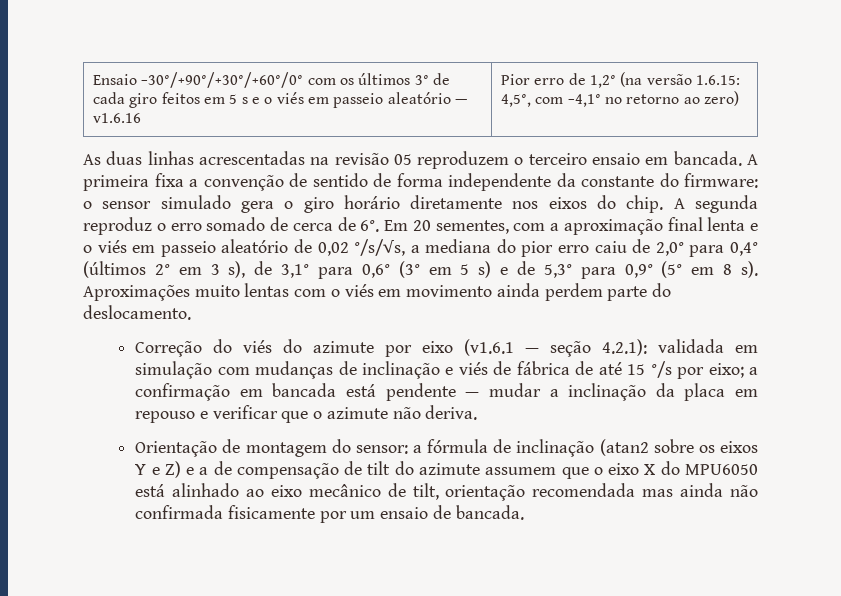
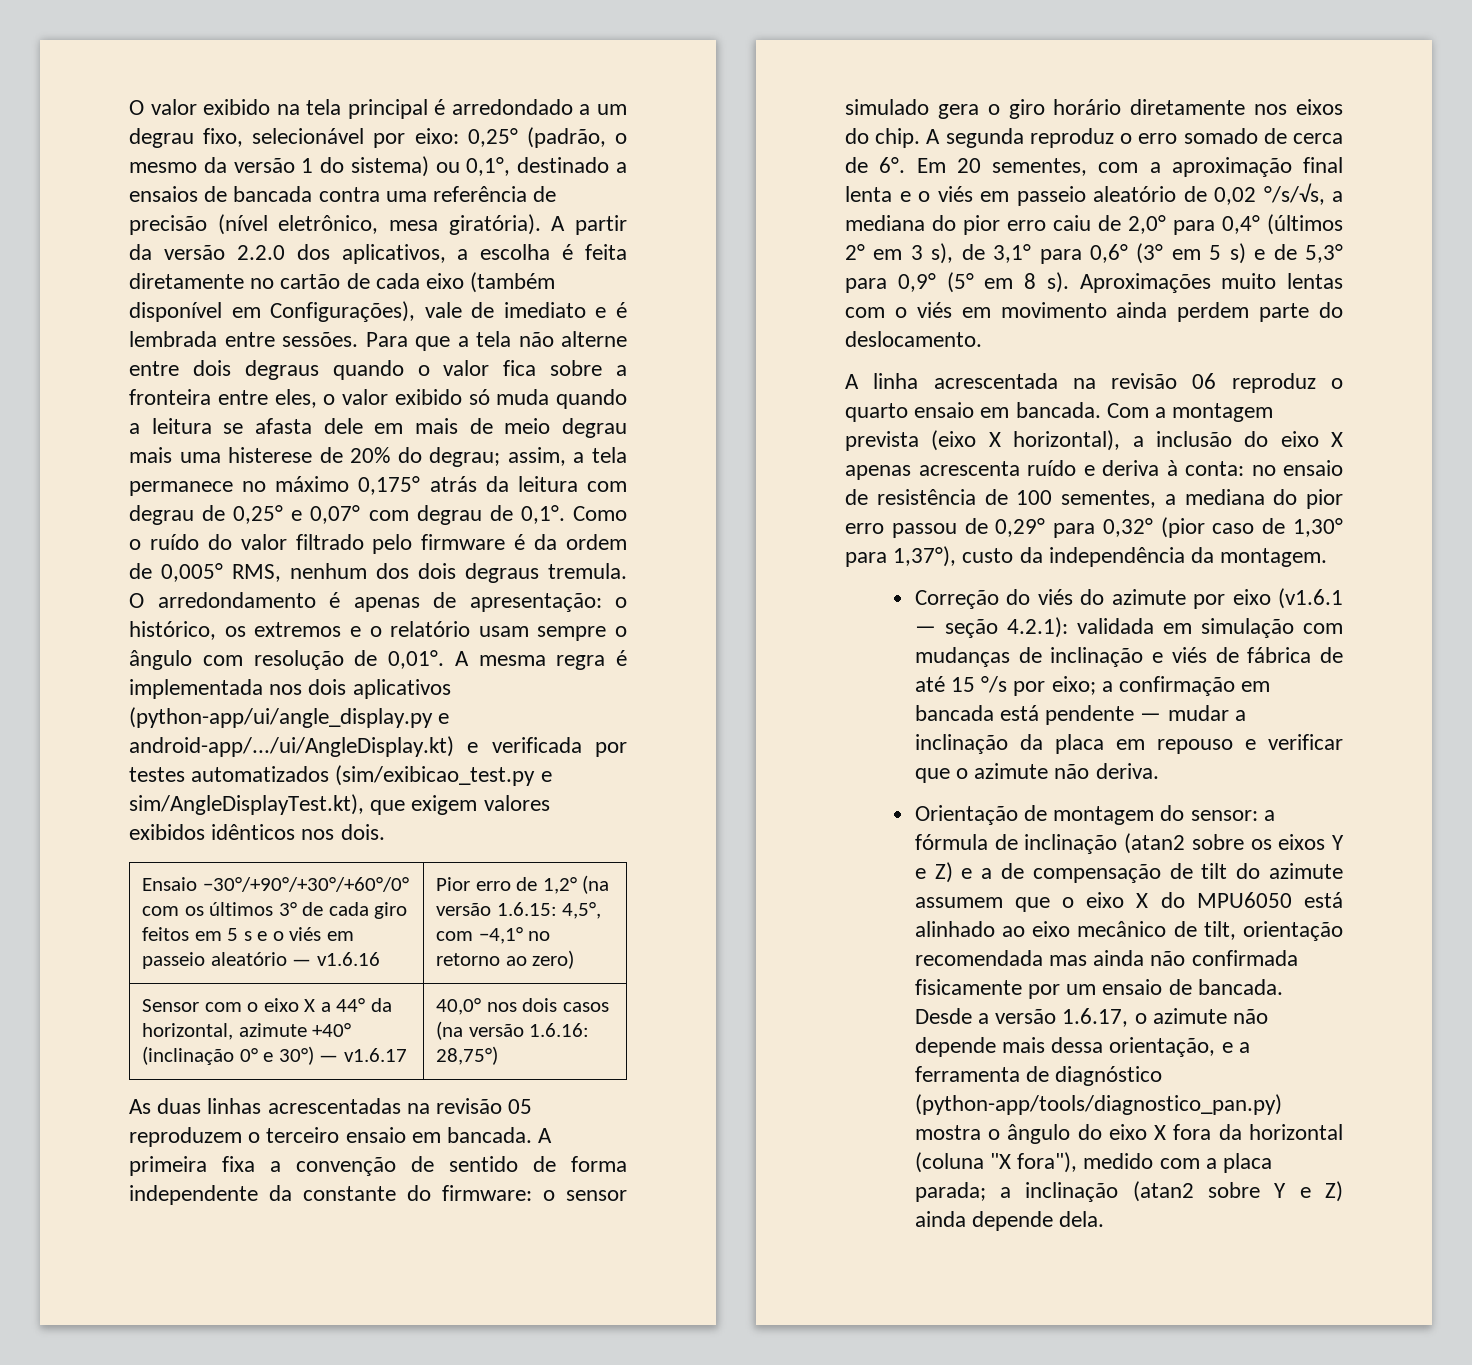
+ O valor exibido na tela principal é arredondado a um degrau fixo, selecionável por eixo: 0,25° (padrão, o mesmo da versão 1 do sistema) ou 0,1°, destinado a ensaios de bancada contra uma referência de precisão (nível eletrônico, mesa giratória). A partir da versão 2.2.0 dos aplicativos, a escolha é feita diretamente no cartão de cada eixo (também disponível em Configurações), vale de imediato e é lembrada entre sessões. Para que a tela não alterne entre dois degraus quando o valor fica sobre a fronteira entre eles, o valor exibido só muda quando a leitura se afasta dele em mais de meio degrau mais uma histerese de 20% do degrau; assim, a tela permanece no máximo 0,175° atrás da leitura com degrau de 0,25° e 0,07° com degrau de 0,1°. Como o ruído do valor filtrado pelo firmware é da ordem de 0,005° RMS, nenhum dos dois degraus tremula. O arredondamento é apenas de apresentação: o histórico, os extremos e o relatório usam sempre o ângulo com resolução de 0,01°. A mesma regra é implementada nos dois aplicativos (python-app/ui/angle_display.py e android-app/.../ui/AngleDisplay.kt) e verificada por testes automatizados (sim/exibicao_test.py e sim/AngleDisplayTest.kt), que exigem valores exibidos idênticos nos dois.
+ Sensor com o eixo X a 44° da horizontal, azimute +40° (inclinação 0° e 30°) — v1.6.17 | 40,0° nos dois casos (na versão 1.6.16: 28,75°)
+ A linha acrescentada na revisão 06 reproduz o quarto ensaio em bancada. Com a montagem prevista (eixo X horizontal), a inclusão do eixo X apenas acrescenta ruído e deriva à conta: no ensaio de resistência de 100 sementes, a mediana do pior erro passou de 0,29° para 0,32° (pior caso de 1,30° para 1,37°), custo da independência da montagem.
+ Desde a versão 1.6.17, o azimute não depende mais dessa orientação, e a ferramenta de diagnóstico (python-app/tools/diagnostico_pan.py) mostra o ângulo do eixo X fora da horizontal (coluna "X fora"), medido com a placa parada; a inclinação (atan2 sobre Y e Z) ainda depende dela.

